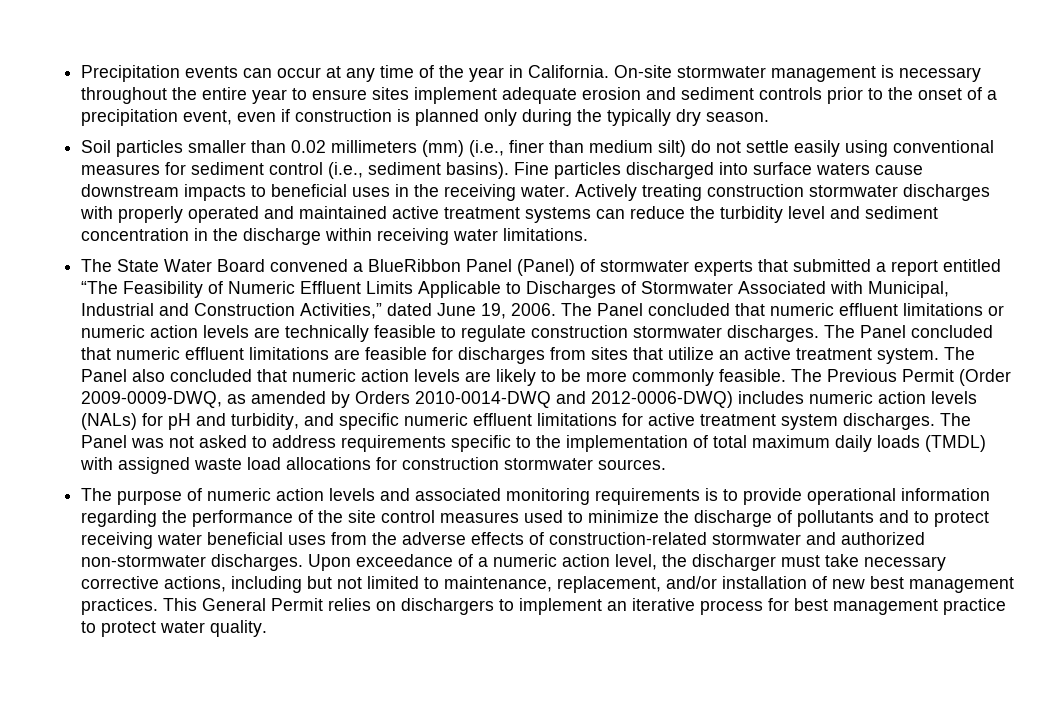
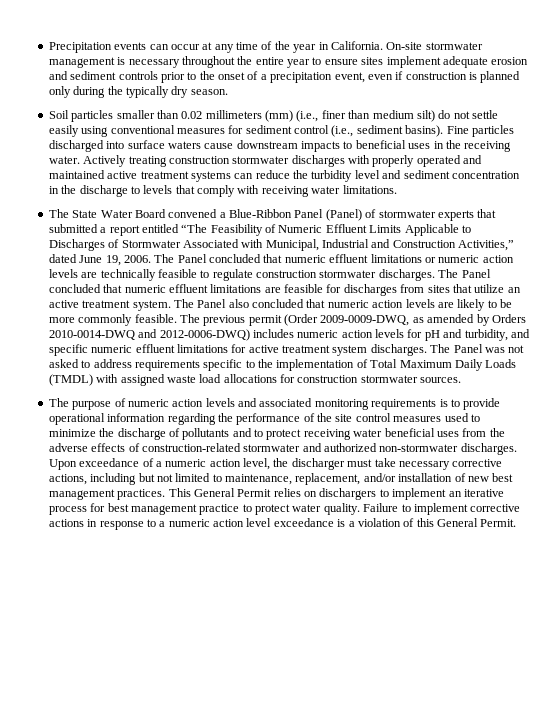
- Actively treating construction stormwater discharges with properly operated and maintained active treatment systems can reduce the turbidity level and sediment concentration in the discharge within receiving water limitations.
+ Actively treating construction stormwater discharges with properly operated and maintained active treatment systems can reduce the turbidity level and sediment concentration in the discharge to levels that comply with receiving water limitations.
- The State Water Board convened a BlueRibbon Panel (Panel) of stormwater experts that submitted a report entitled “The Feasibility of Numeric Effluent Limits Applicable to Discharges of Stormwater Associated with Municipal, Industrial and Construction Activities,” dated June 19, 2006.
+ The State Water Board convened a Blue-Ribbon Panel (Panel) of stormwater experts that submitted a report entitled “The Feasibility of Numeric Effluent Limits Applicable to Discharges of Stormwater Associated with Municipal, Industrial and Construction Activities,” dated June 19, 2006.
- The Previous Permit (Order 2009-0009-DWQ, as amended by Orders 2010-0014-DWQ and 2012-0006-DWQ) includes numeric action levels (NALs) for pH and turbidity, and specific numeric effluent limitations for active treatment system discharges.
+ The previous permit (Order 2009-0009-DWQ, as amended by Orders 2010-0014-DWQ and 2012-0006-DWQ) includes numeric action levels for pH and turbidity, and specific numeric effluent limitations for active treatment system discharges.
- The Panel was not asked to address requirements specific to the implementation of total maximum daily loads (TMDL) with assigned waste load allocations for construction stormwater sources.
+ The Panel was not asked to address requirements specific to the implementation of Total Maximum Daily Loads (TMDL) with assigned waste load allocations for construction stormwater sources.
+ Failure to implement corrective actions in response to a numeric action level exceedance is a violation of this General Permit.

